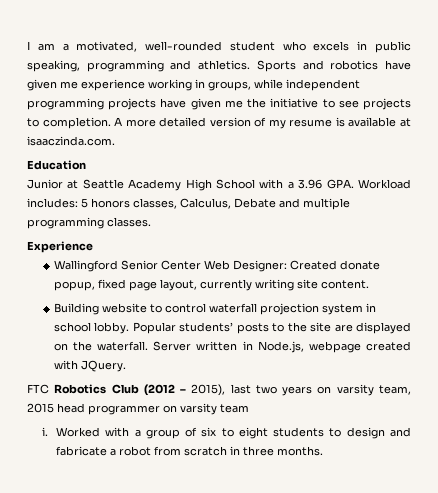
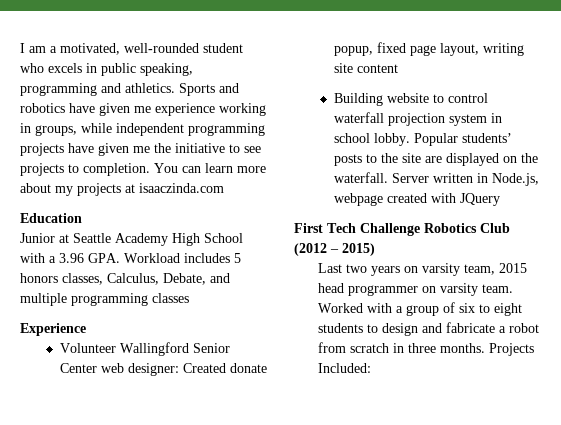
- A more detailed version of my resume is available at isaaczinda.com.
+ You can learn more about my projects at isaaczinda.com
- Junior at Seattle Academy High School with a 3.96 GPA. Workload includes: 5 honors classes, Calculus, Debate and multiple programming classes.
+ Junior at Seattle Academy High School with a 3.96 GPA. Workload includes 5 honors classes, Calculus, Debate, and multiple programming classes
- Wallingford Senior Center Web Designer: Created donate popup, fixed page layout, currently writing site content.
+ Volunteer Wallingford Senior Center web designer: Created donate popup, fixed page layout, writing site content
- Server written in Node.js, webpage created with JQuery.
- FTC Robotics Club (2012 – 2015), last two years on varsity team, 2015 head programmer on varsity team
- i.
+ Server written in Node.js, webpage created with JQuery
+ First Tech Challenge Robotics Club (2012 – 2015)
+ Last two years on varsity team, 2015 head programmer on varsity team.
+ Projects Included:

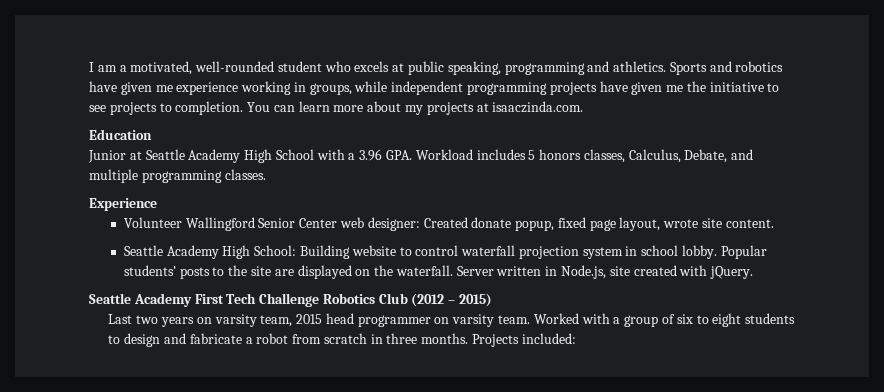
- I am a motivated, well-rounded student who excels in public speaking, programming and athletics.
+ I am a motivated, well-rounded student who excels at public speaking, programming and athletics.
- You can learn more about my projects at isaaczinda.com
+ You can learn more about my projects at isaaczinda.com.
- Junior at Seattle Academy High School with a 3.96 GPA. Workload includes 5 honors classes, Calculus, Debate, and multiple programming classes
+ Junior at Seattle Academy High School with a 3.96 GPA. Workload includes 5 honors classes, Calculus, Debate, and multiple programming classes.
- Volunteer Wallingford Senior Center web designer: Created donate popup, fixed page layout, writing site content
- Building website to control waterfall projection system in school lobby.
+ Volunteer Wallingford Senior Center web designer: Created donate popup, fixed page layout, wrote site content.
+ Seattle Academy High School: Building website to control waterfall projection system in school lobby.
- Server written in Node.js, webpage created with JQuery
- First Tech Challenge Robotics Club (2012 – 2015)
+ Server written in Node.js, site created with jQuery.
+ Seattle Academy First Tech Challenge Robotics Club (2012 – 2015)
- Projects Included:
+ Projects included:

